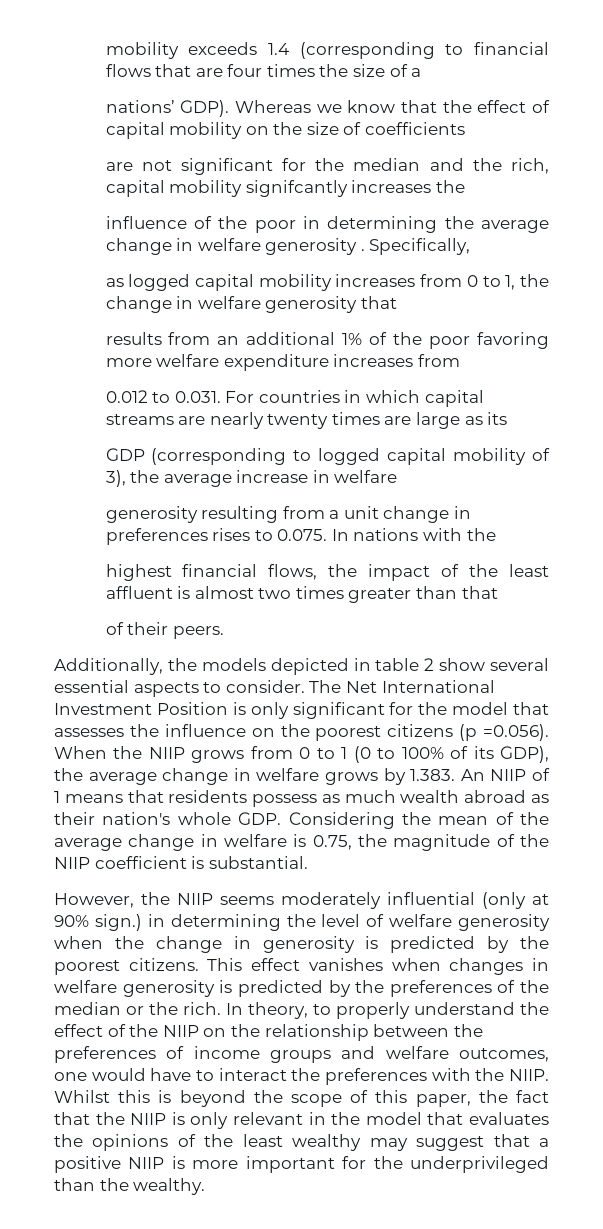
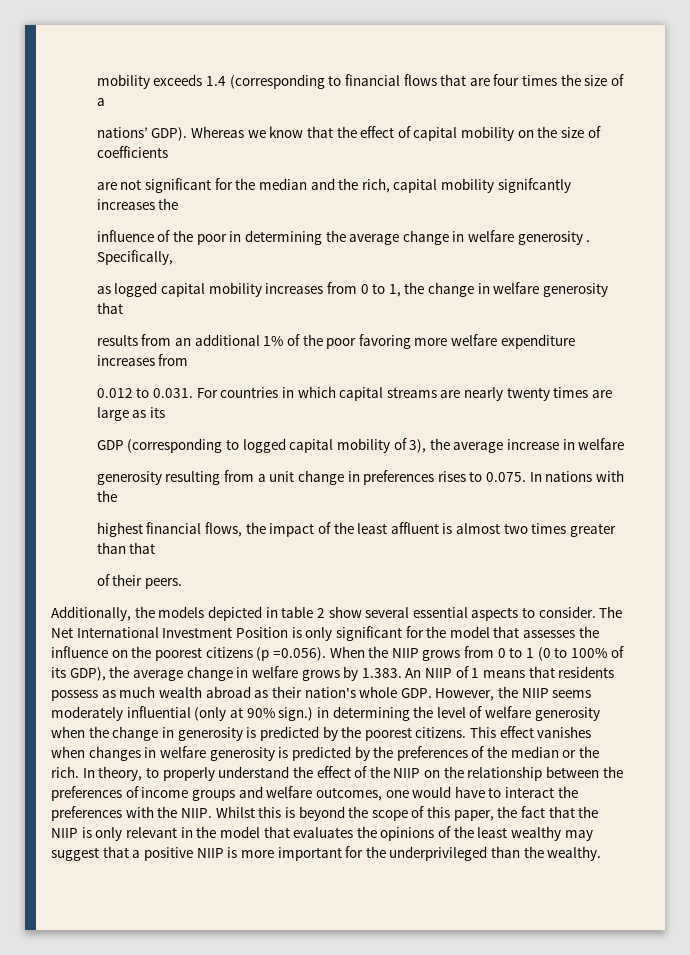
- The Net International Investment Position is only significant for the model that assesses the influence on the poorest citizens (p =0.056). When the NIIP grows from 0 to 1 (0 to 100% of its GDP), the average change in welfare grows by 1.383. An NIIP of 1 means that residents possess as much wealth abroad as their nation's whole GDP. Considering the mean of the average change in welfare is 0.75, the magnitude of the NIIP coefficient is substantial.
- However, the NIIP seems moderately influential (only at 90% sign.) in determining the level of welfare generosity when the change in generosity is predicted by the poorest citizens.
+ The Net International Investment Position is only significant for the model that assesses the influence on the poorest citizens (p =0.056). When the NIIP grows from 0 to 1 (0 to 100% of its GDP), the average change in welfare grows by 1.383. An NIIP of 1 means that residents possess as much wealth abroad as their nation's whole GDP. However, the NIIP seems moderately influential (only at 90% sign.) in determining the level of welfare generosity when the change in generosity is predicted by the poorest citizens.

